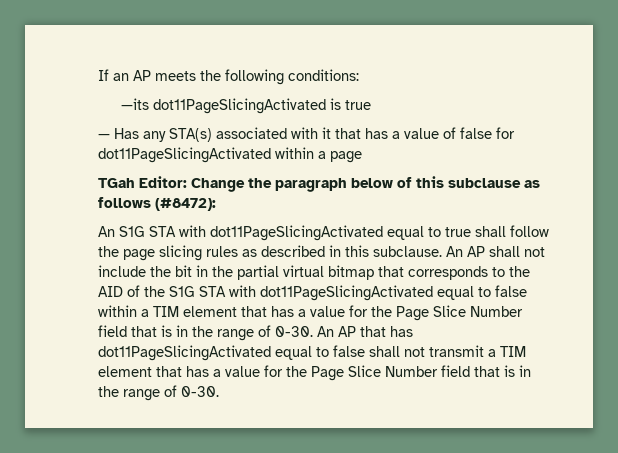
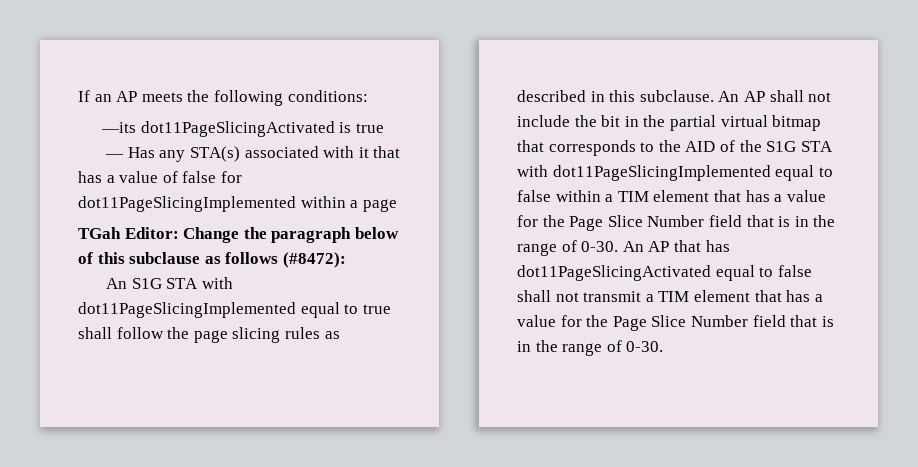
- — Has any STA(s) associated with it that has a value of false for dot11PageSlicingActivated within a page
+ — Has any STA(s) associated with it that has a value of false for dot11PageSlicingImplemented within a page
- An S1G STA with dot11PageSlicingActivated equal to true shall follow the page slicing rules as described in this subclause.
+ An S1G STA with dot11PageSlicingImplemented equal to true shall follow the page slicing rules as described in this subclause.
- An AP shall not include the bit in the partial virtual bitmap that corresponds to the AID of the S1G STA with dot11PageSlicingActivated equal to false within a TIM element that has a value for the Page Slice Number field that is in the range of 0-30.
+ An AP shall not include the bit in the partial virtual bitmap that corresponds to the AID of the S1G STA with dot11PageSlicingImplemented equal to false within a TIM element that has a value for the Page Slice Number field that is in the range of 0-30.

